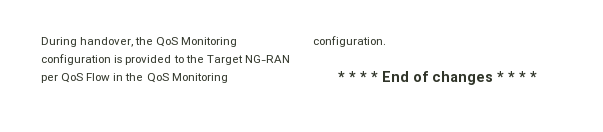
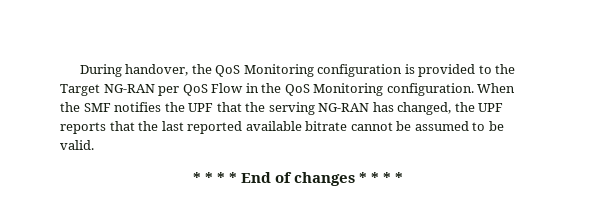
+ When the SMF notifies the UPF that the serving NG-RAN has changed, the UPF reports that the last reported available bitrate cannot be assumed to be valid.

